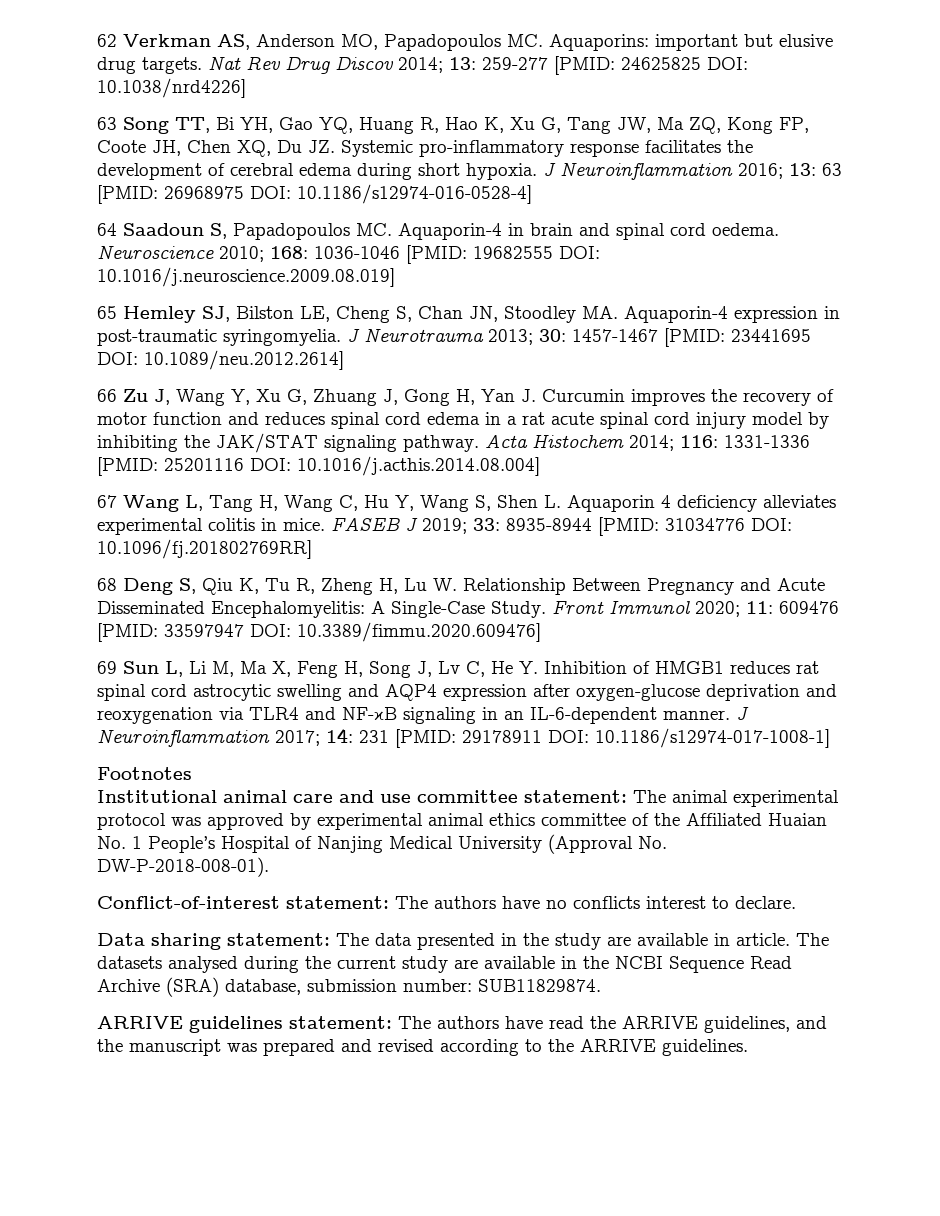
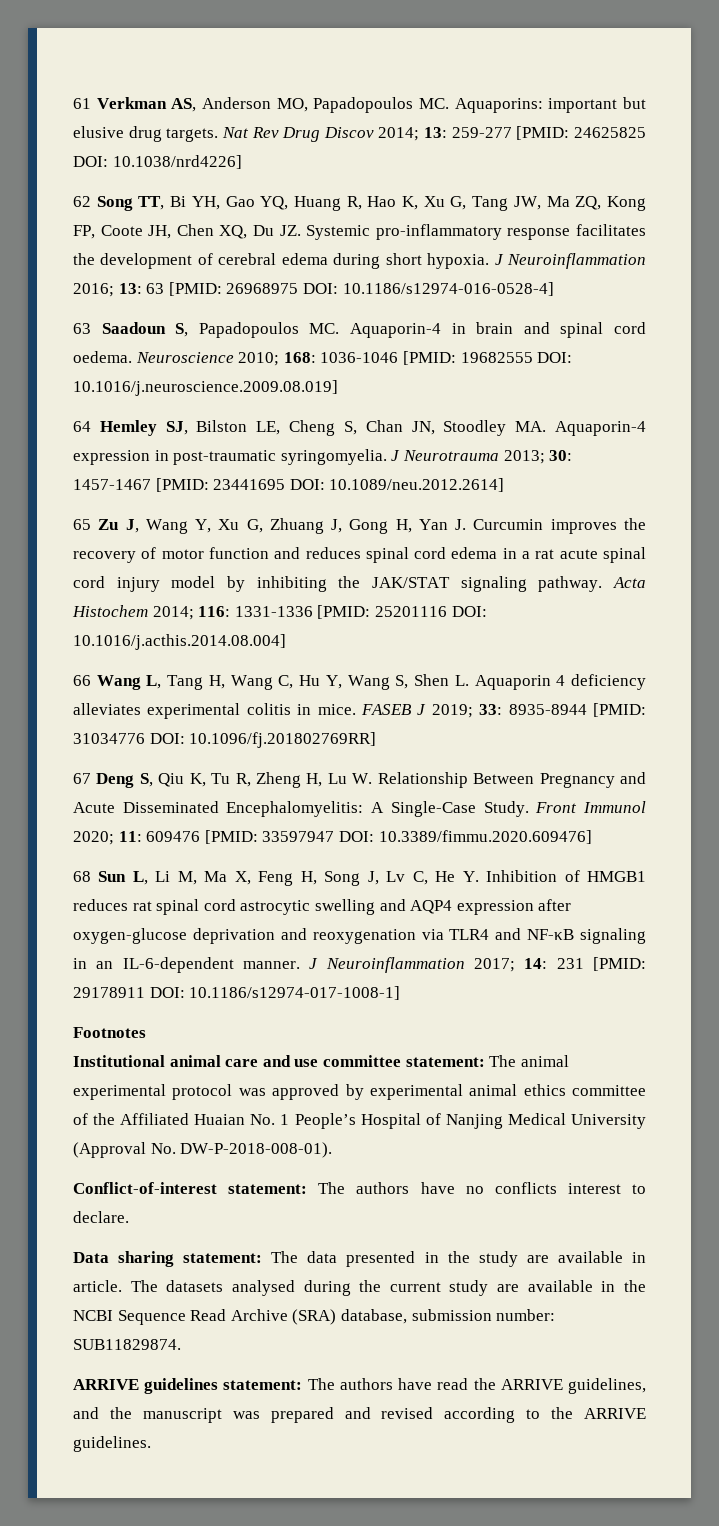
- 62 Verkman AS, Anderson MO, Papadopoulos MC. Aquaporins: important but elusive drug targets.
+ 61 Verkman AS, Anderson MO, Papadopoulos MC. Aquaporins: important but elusive drug targets.
- 63 Song TT, Bi YH, Gao YQ, Huang R, Hao K, Xu G, Tang JW, Ma ZQ, Kong FP, Coote JH, Chen XQ, Du JZ. Systemic pro-inflammatory response facilitates the development of cerebral edema during short hypoxia.
+ 62 Song TT, Bi YH, Gao YQ, Huang R, Hao K, Xu G, Tang JW, Ma ZQ, Kong FP, Coote JH, Chen XQ, Du JZ. Systemic pro-inflammatory response facilitates the development of cerebral edema during short hypoxia.
- 64 Saadoun S, Papadopoulos MC. Aquaporin-4 in brain and spinal cord oedema.
+ 63 Saadoun S, Papadopoulos MC. Aquaporin-4 in brain and spinal cord oedema.
- 65 Hemley SJ, Bilston LE, Cheng S, Chan JN, Stoodley MA. Aquaporin-4 expression in post-traumatic syringomyelia.
+ 64 Hemley SJ, Bilston LE, Cheng S, Chan JN, Stoodley MA. Aquaporin-4 expression in post-traumatic syringomyelia.
- 66 Zu J, Wang Y, Xu G, Zhuang J, Gong H, Yan J. Curcumin improves the recovery of motor function and reduces spinal cord edema in a rat acute spinal cord injury model by inhibiting the JAK/STAT signaling pathway.
+ 65 Zu J, Wang Y, Xu G, Zhuang J, Gong H, Yan J. Curcumin improves the recovery of motor function and reduces spinal cord edema in a rat acute spinal cord injury model by inhibiting the JAK/STAT signaling pathway.
- 67 Wang L, Tang H, Wang C, Hu Y, Wang S, Shen L. Aquaporin 4 deficiency alleviates experimental colitis in mice.
+ 66 Wang L, Tang H, Wang C, Hu Y, Wang S, Shen L. Aquaporin 4 deficiency alleviates experimental colitis in mice.
- 68 Deng S, Qiu K, Tu R, Zheng H, Lu W. Relationship Between Pregnancy and Acute Disseminated Encephalomyelitis: A Single-Case Study.
+ 67 Deng S, Qiu K, Tu R, Zheng H, Lu W. Relationship Between Pregnancy and Acute Disseminated Encephalomyelitis: A Single-Case Study.
- 69 Sun L, Li M, Ma X, Feng H, Song J, Lv C, He Y. Inhibition of HMGB1 reduces rat spinal cord astrocytic swelling and AQP4 expression after oxygen-glucose deprivation and reoxygenation via TLR4 and NF-κB signaling in an IL-6-dependent manner.
+ 68 Sun L, Li M, Ma X, Feng H, Song J, Lv C, He Y. Inhibition of HMGB1 reduces rat spinal cord astrocytic swelling and AQP4 expression after oxygen-glucose deprivation and reoxygenation via TLR4 and NF-κB signaling in an IL-6-dependent manner.

